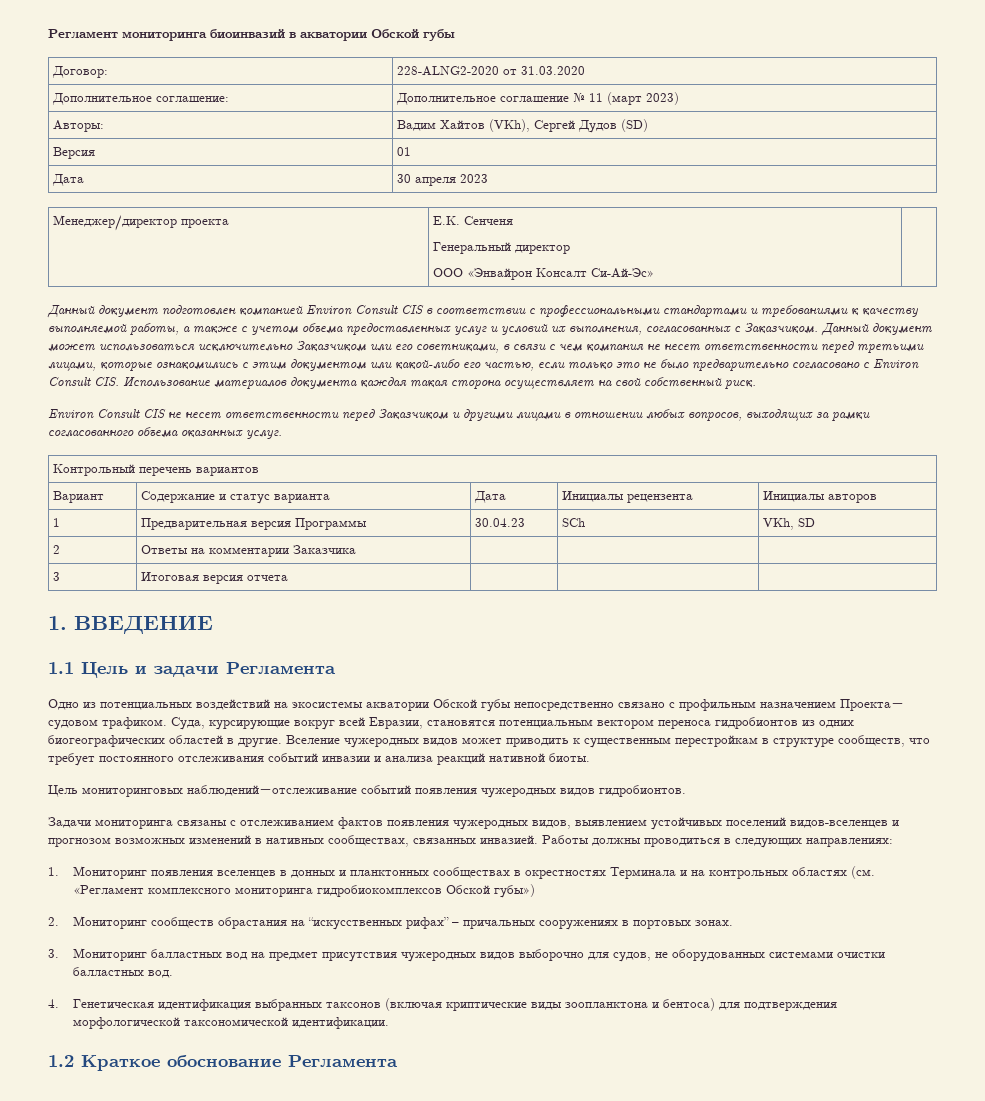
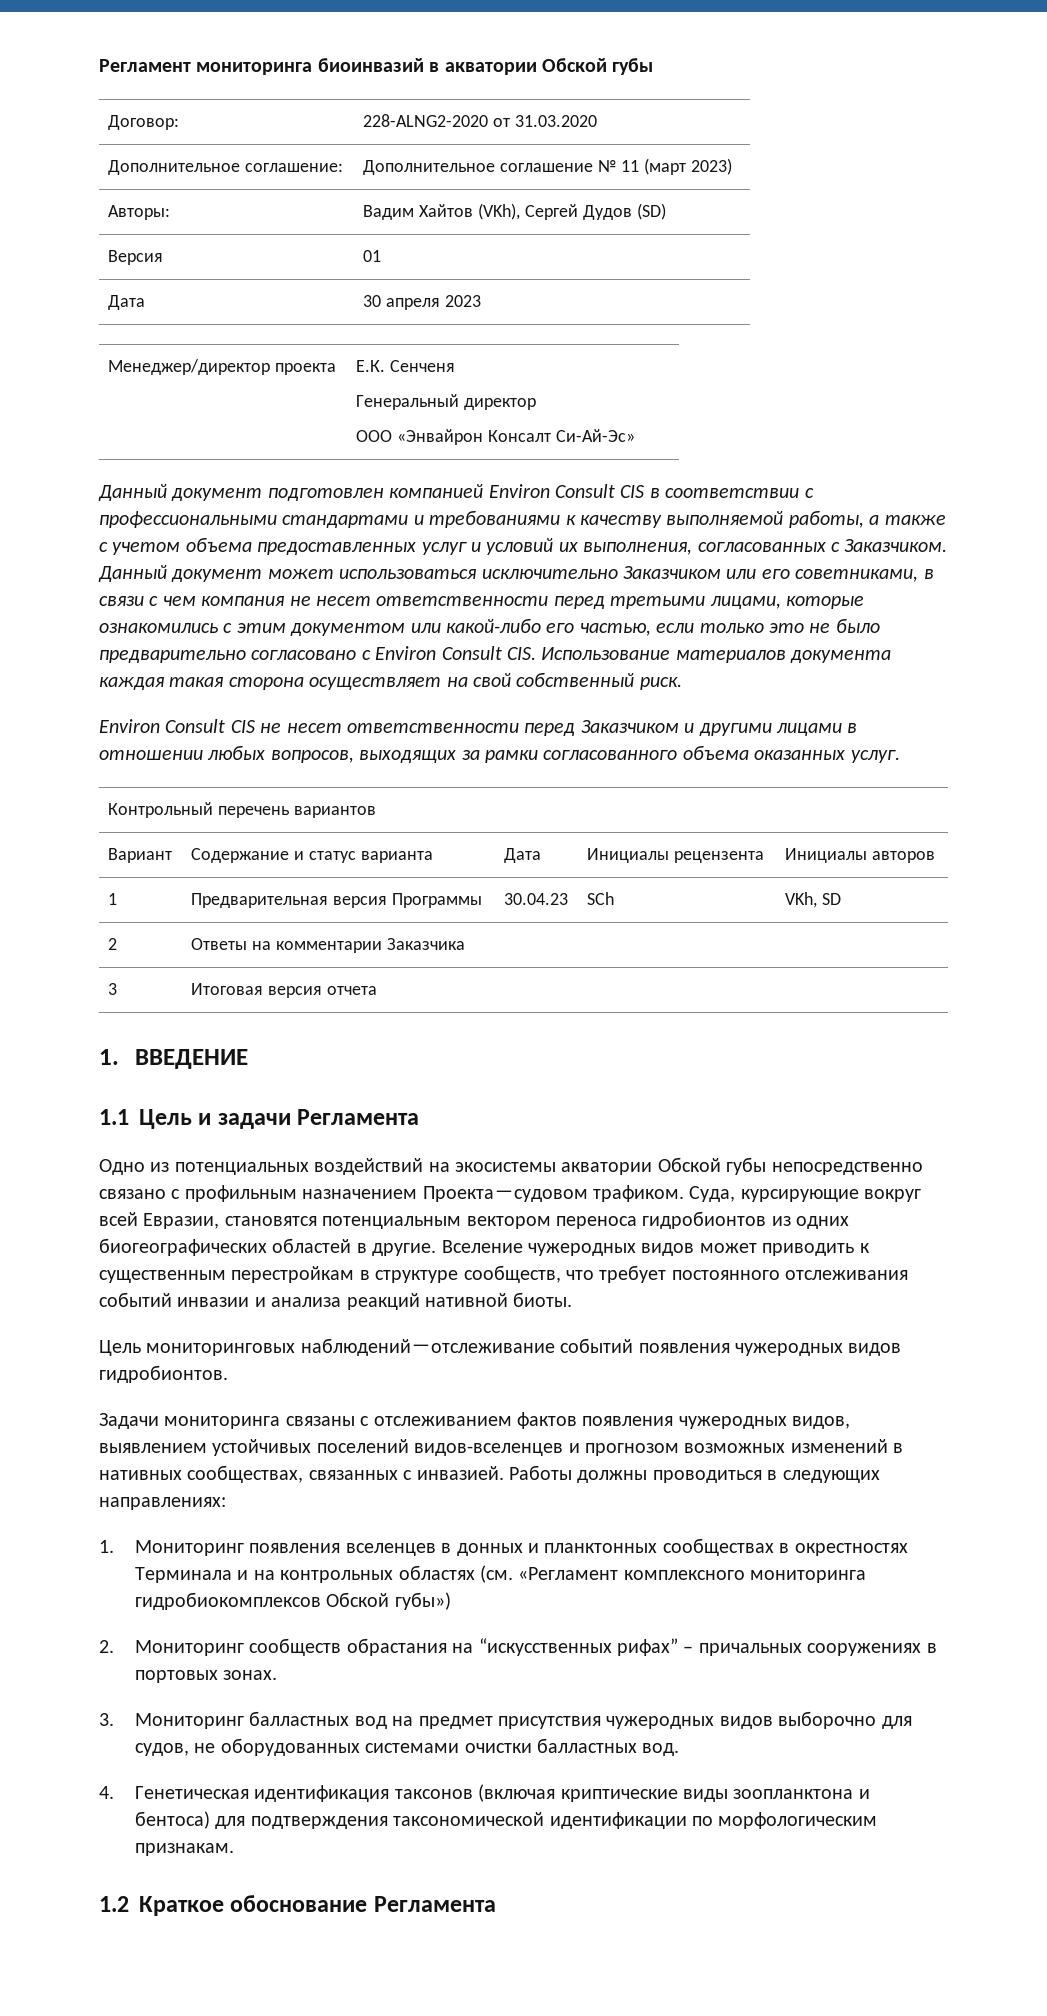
- Задачи мониторинга связаны с отслеживанием фактов появления чужеродных видов, выявлением устойчивых поселений видов-вселенцев и прогнозом возможных изменений в нативных сообществах, связанных инвазией.
+ Задачи мониторинга связаны с отслеживанием фактов появления чужеродных видов, выявлением устойчивых поселений видов-вселенцев и прогнозом возможных изменений в нативных сообществах, связанных с инвазией.
- 4. Генетическая идентификация выбранных таксонов (включая криптические виды зоопланктона и бентоса) для подтверждения морфологической таксономической идентификации.
+ 4. Генетическая идентификация таксонов (включая криптические виды зоопланктона и бентоса) для подтверждения таксономической идентификации по морфологическим признакам.

